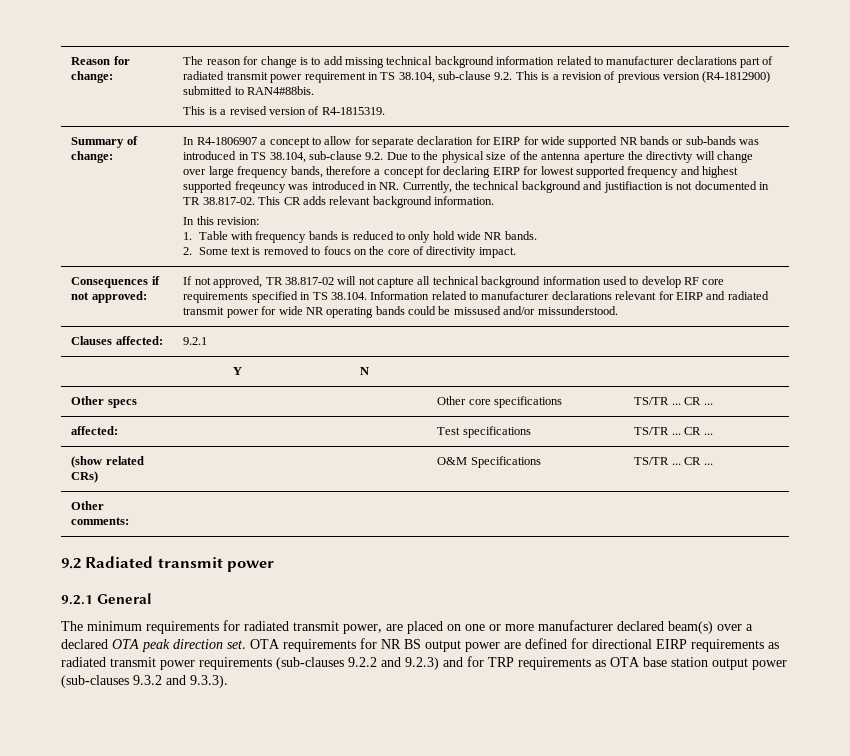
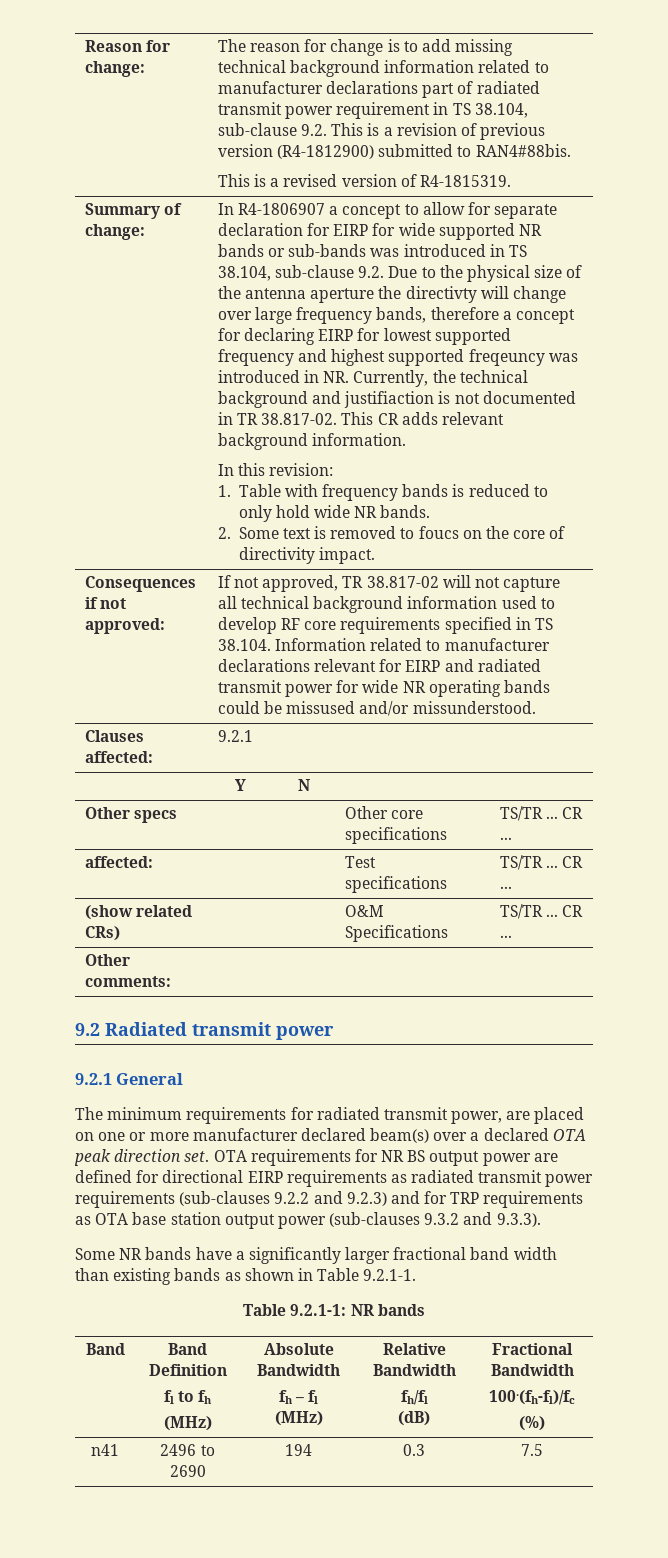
+ Some NR bands have a significantly larger fractional band width than existing bands as shown in Table 9.2.1-1.
+ Table 9.2.1-1: NR bands
+ Band | Band Definition
+ fl to fh
+ (MHz) | Absolute Bandwidth
+ fh – fl
+ (MHz) | Relative Bandwidth
+ fh/fl
+ (dB) | Fractional Bandwidth
+ 100.(fh-fl)/fc
+ (%)
+ n41 | 2496 to 2690 | 194 | 0.3 | 7.5

